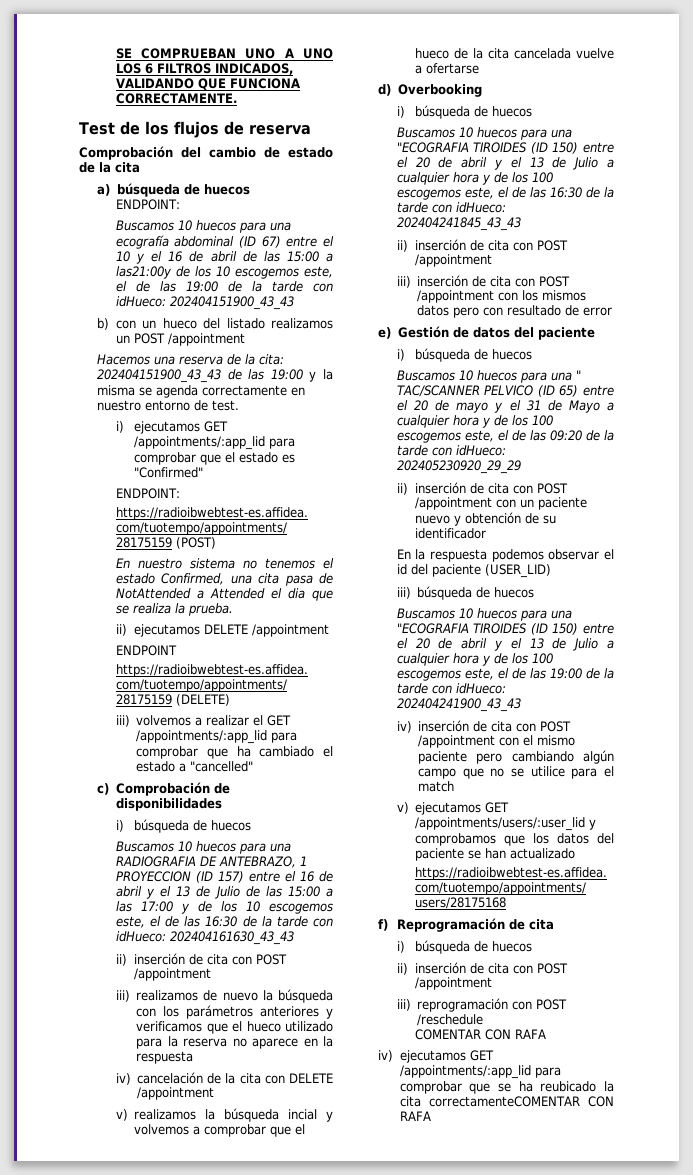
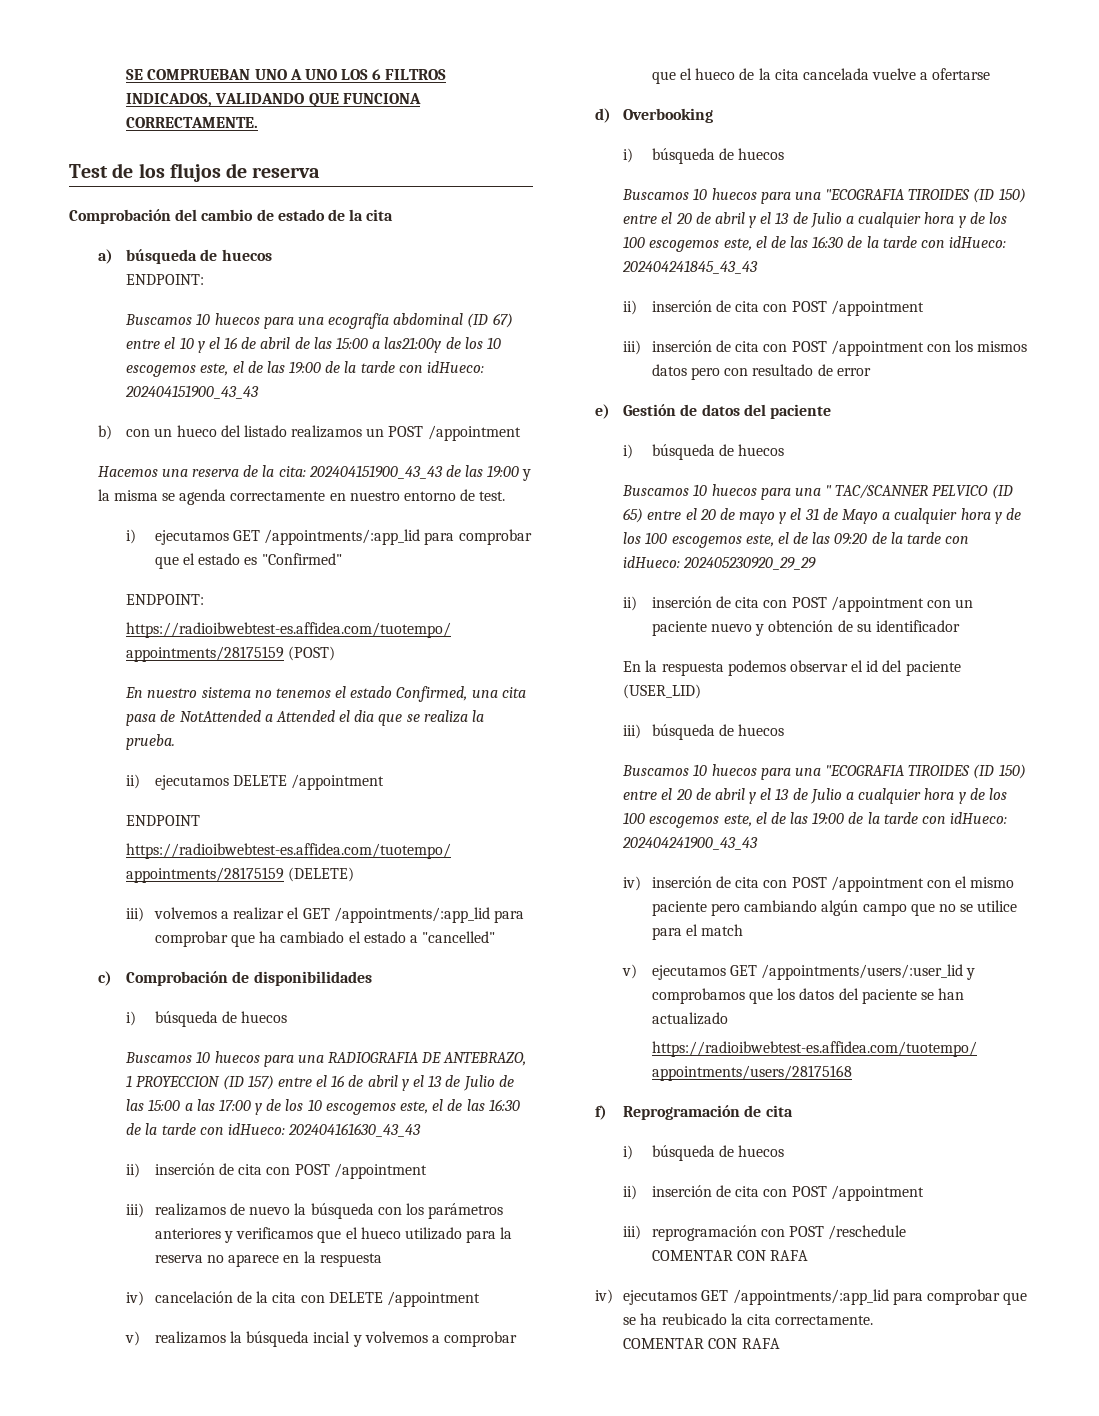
- iv) ejecutamos GET /appointments/:app_lid para comprobar que se ha reubicado la cita correctamenteCOMENTAR CON RAFA
+ iv) ejecutamos GET /appointments/:app_lid para comprobar que se ha reubicado la cita correctamente.
+ COMENTAR CON RAFA

